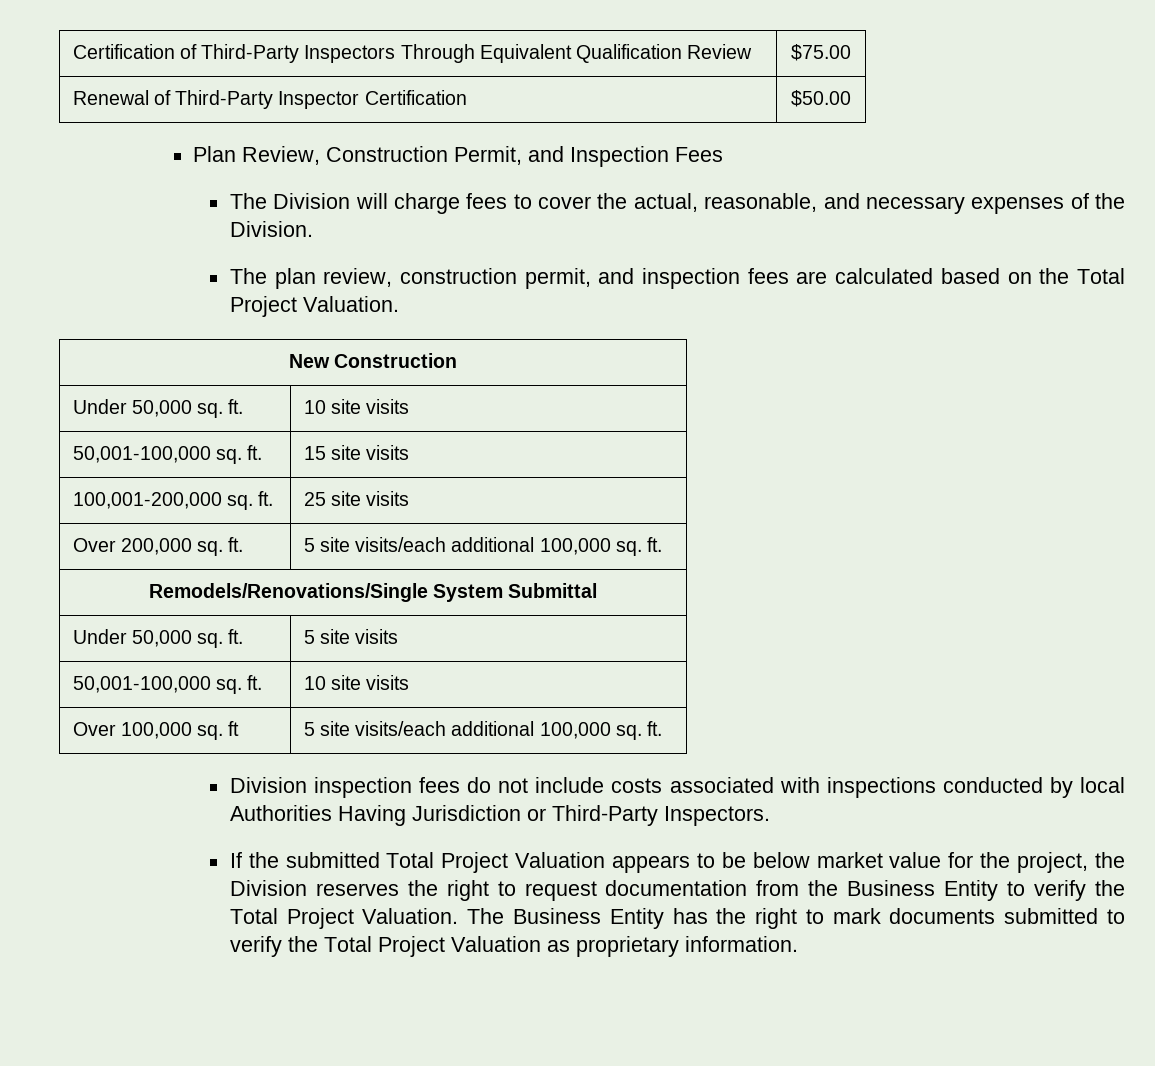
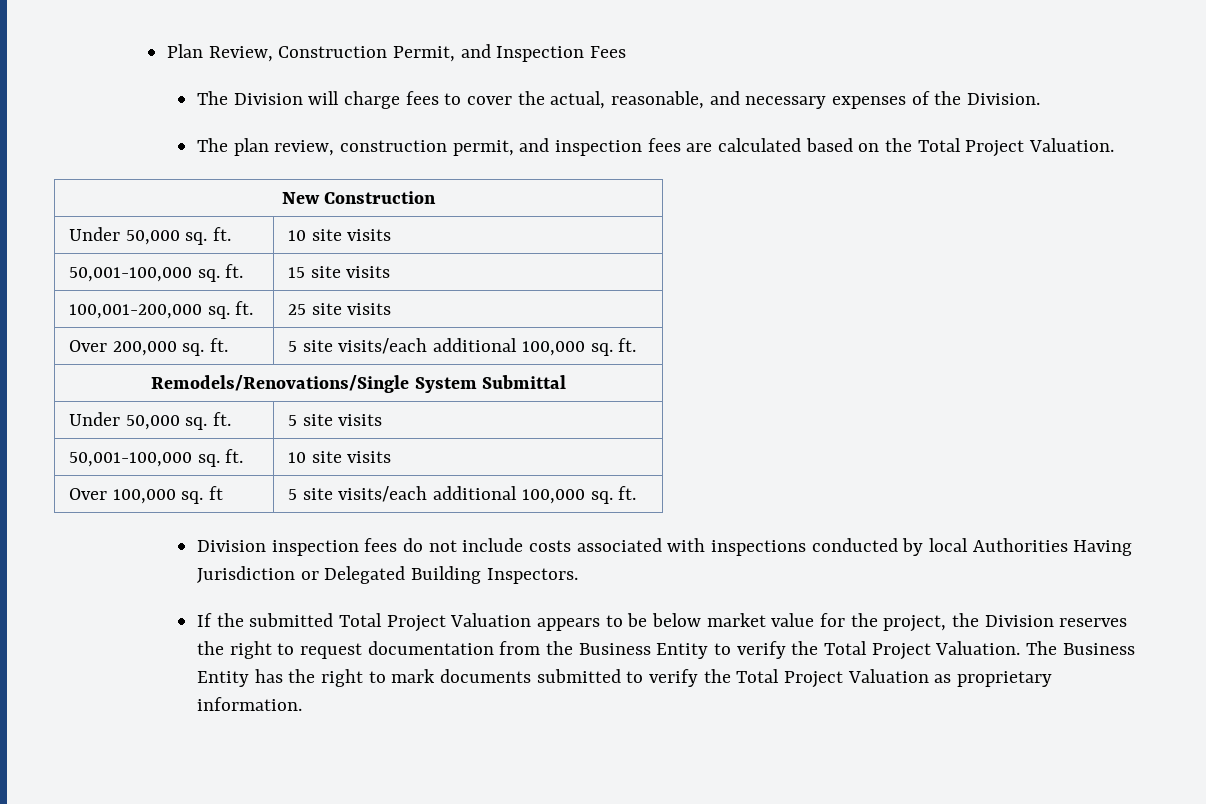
- Certification of Third-Party Inspectors Through Equivalent Qualification Review | $75.00
- Renewal of Third-Party Inspector Certification | $50.00
- Division inspection fees do not include costs associated with inspections conducted by local Authorities Having Jurisdiction or Third-Party Inspectors.
+ Division inspection fees do not include costs associated with inspections conducted by local Authorities Having Jurisdiction or Delegated Building Inspectors.

